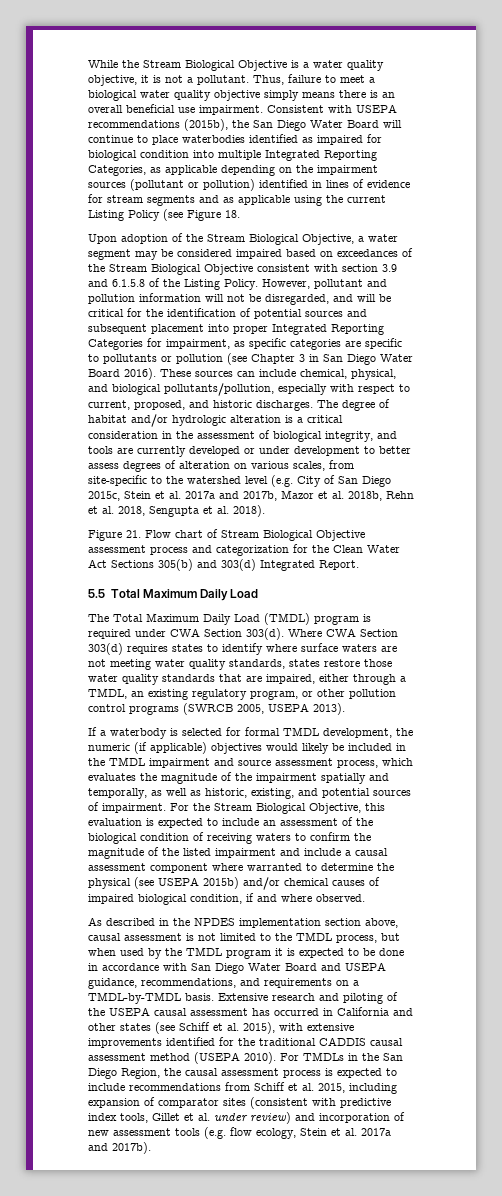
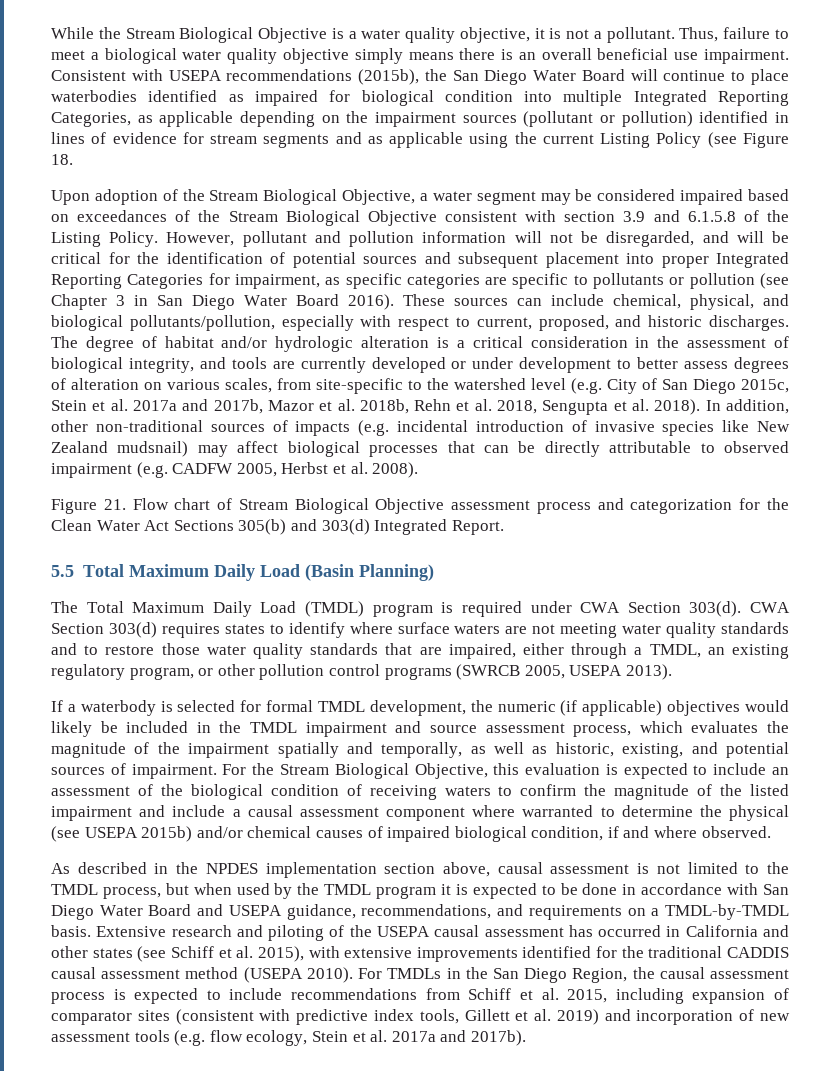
+ In addition, other non-traditional sources of impacts (e.g. incidental introduction of invasive species like New Zealand mudsnail) may affect biological processes that can be directly attributable to observed impairment (e.g. CADFW 2005, Herbst et al. 2008).
- 5.5 Total Maximum Daily Load
+ 5.5 Total Maximum Daily Load (Basin Planning)
- Where CWA Section 303(d) requires states to identify where surface waters are not meeting water quality standards, states restore those water quality standards that are impaired, either through a TMDL, an existing regulatory program, or other pollution control programs (SWRCB 2005, USEPA 2013).
+ CWA Section 303(d) requires states to identify where surface waters are not meeting water quality standards and to restore those water quality standards that are impaired, either through a TMDL, an existing regulatory program, or other pollution control programs (SWRCB 2005, USEPA 2013).
- For TMDLs in the San Diego Region, the causal assessment process is expected to include recommendations from Schiff et al. 2015, including expansion of comparator sites (consistent with predictive index tools, Gillet et al. under review) and incorporation of new assessment tools (e.g. flow ecology, Stein et al. 2017a and 2017b).
+ For TMDLs in the San Diego Region, the causal assessment process is expected to include recommendations from Schiff et al. 2015, including expansion of comparator sites (consistent with predictive index tools, Gillett et al. 2019) and incorporation of new assessment tools (e.g. flow ecology, Stein et al. 2017a and 2017b).

